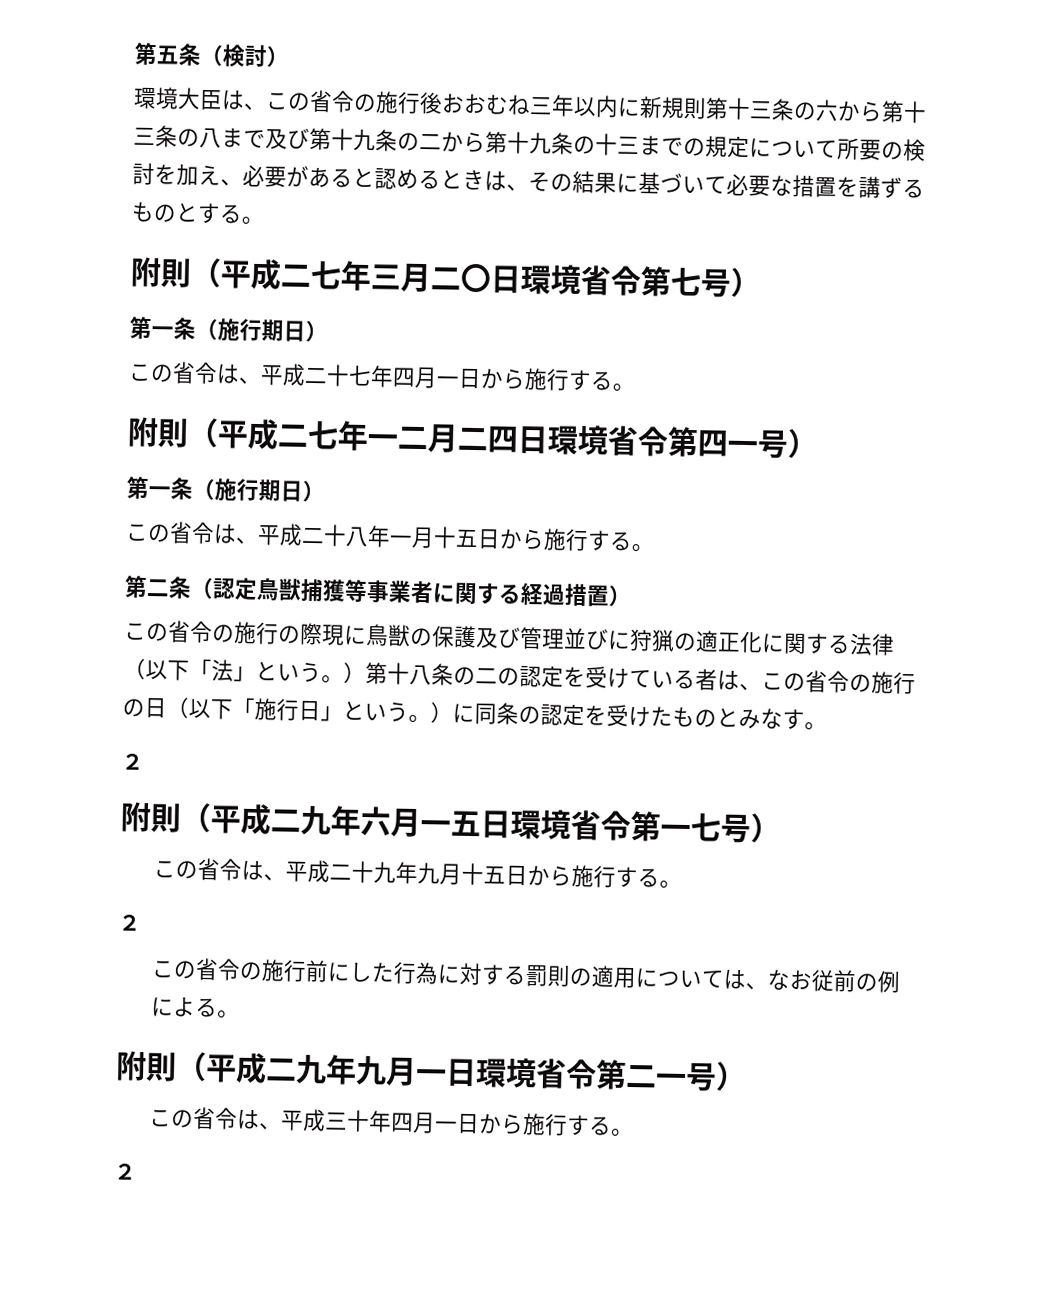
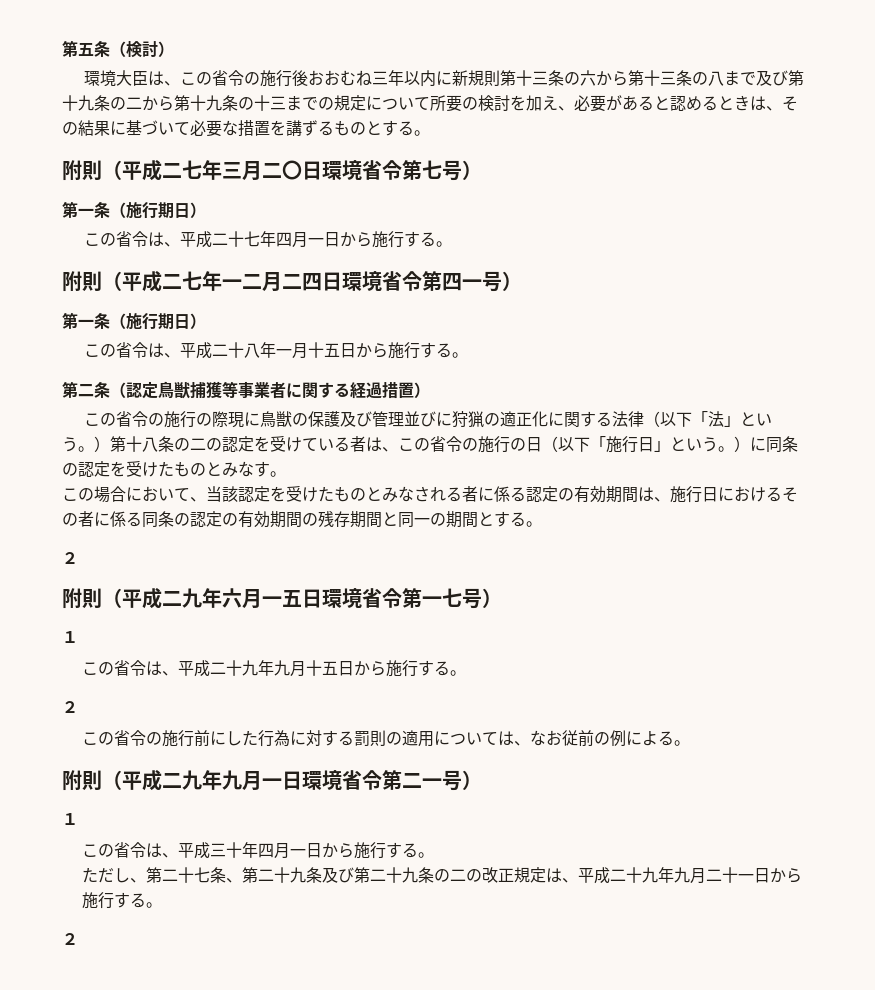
+ この場合において、当該認定を受けたものとみなされる者に係る認定の有効期間は、施行日におけるその者に係る同条の認定の有効期間の残存期間と同一の期間とする。
  附則（平成二九年六月一五日環境省令第一七号）
+ １
  附則（平成二九年九月一日環境省令第二一号）
+ １
+ ただし、第二十七条、第二十九条及び第二十九条の二の改正規定は、平成二十九年九月二十一日から施行する。

